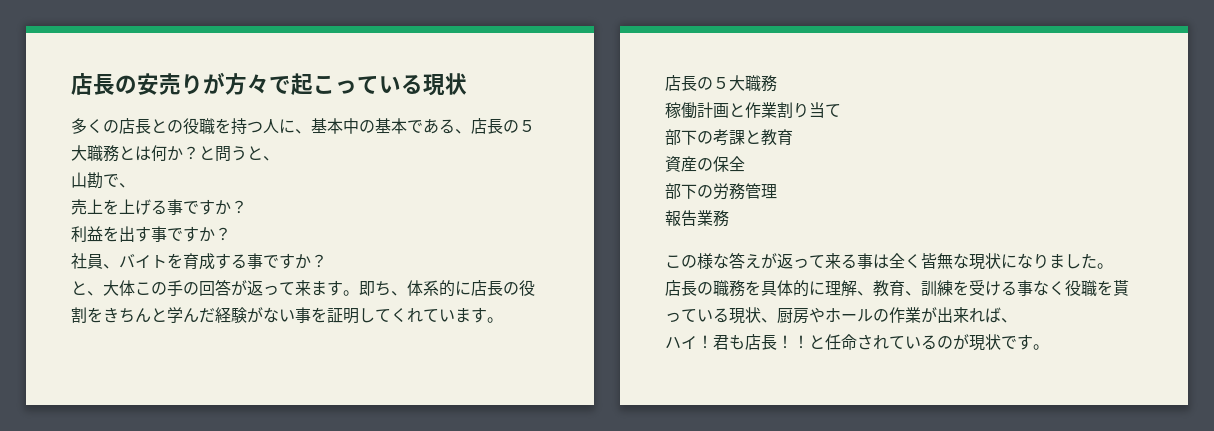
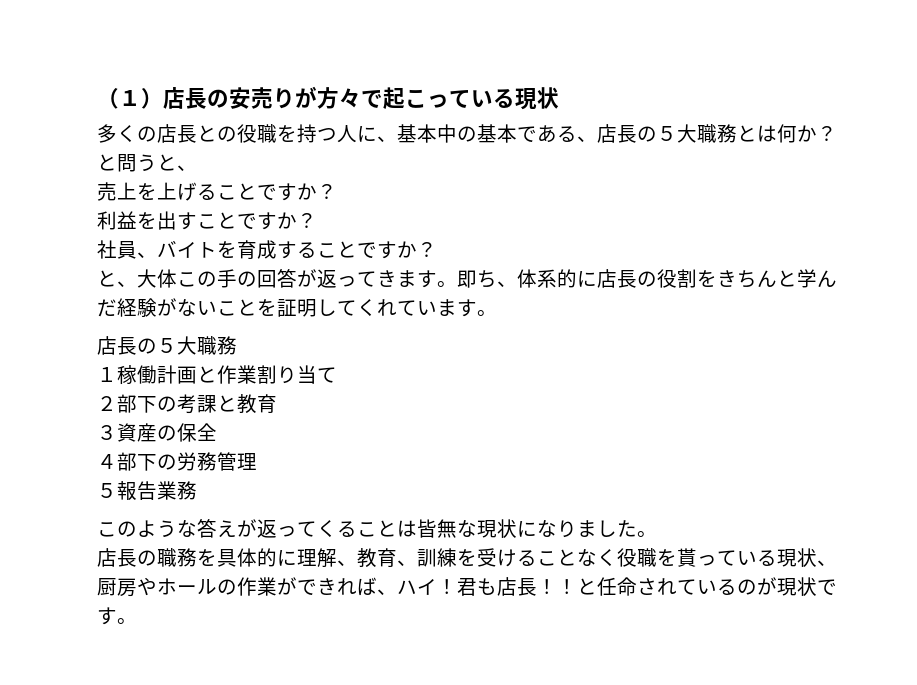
- 店長の安売りが方々で起こっている現状
+ （１）店長の安売りが方々で起こっている現状
- 山勘で、
- 売上を上げる事ですか？
+ 売上を上げることですか？
- 利益を出す事ですか？
+ 利益を出すことですか？
- 社員、バイトを育成する事ですか？
+ 社員、バイトを育成することですか？
- と、大体この手の回答が返って来ます。
+ と、大体この手の回答が返ってきます。
- 即ち、体系的に店長の役割をきちんと学んだ経験がない事を証明してくれています。
+ 即ち、体系的に店長の役割をきちんと学んだ経験がないことを証明してくれています。
- 稼働計画と作業割り当て
+ １稼働計画と作業割り当て
- 部下の考課と教育
+ ２部下の考課と教育
- 資産の保全
+ ３資産の保全
- 部下の労務管理
+ ４部下の労務管理
- 報告業務
+ ５報告業務
- この様な答えが返って来る事は全く皆無な現状になりました。
+ このような答えが返ってくることは皆無な現状になりました。
- 店長の職務を具体的に理解、教育、訓練を受ける事なく役職を貰っている現状、厨房やホールの作業が出来れば、
- ハイ！
+ 店長の職務を具体的に理解、教育、訓練を受けることなく役職を貰っている現状、厨房やホールの作業ができれば、ハイ！

